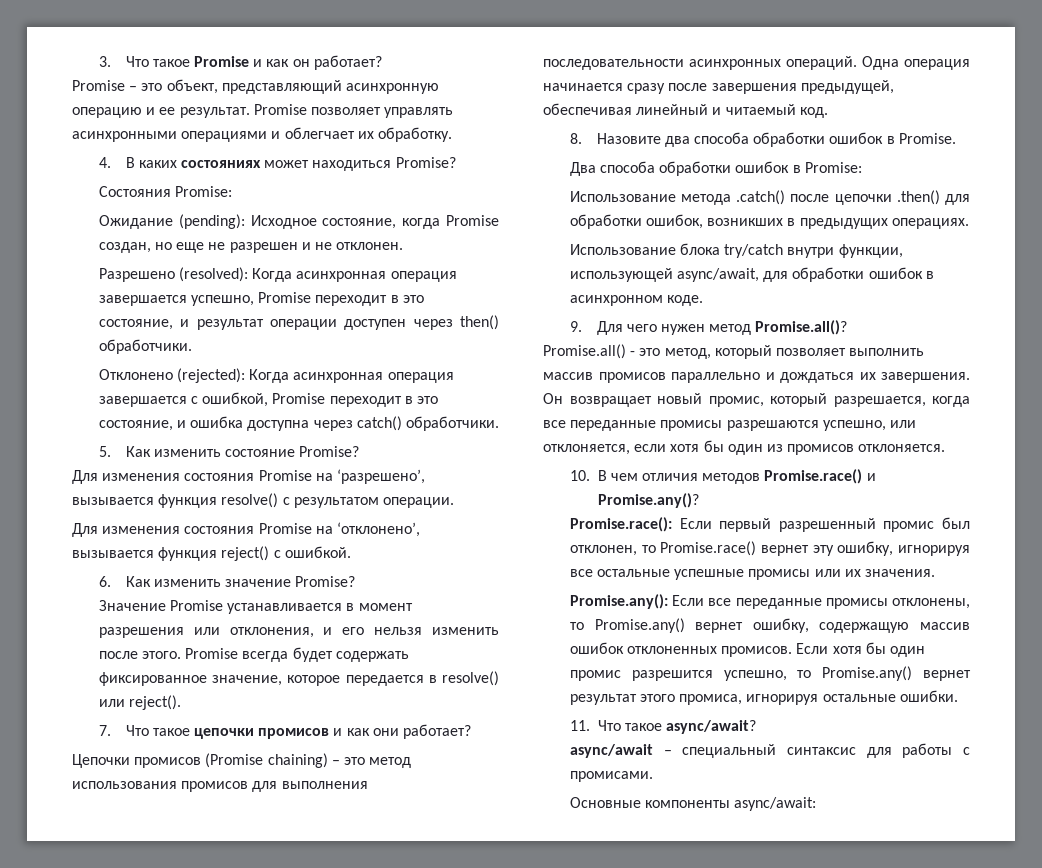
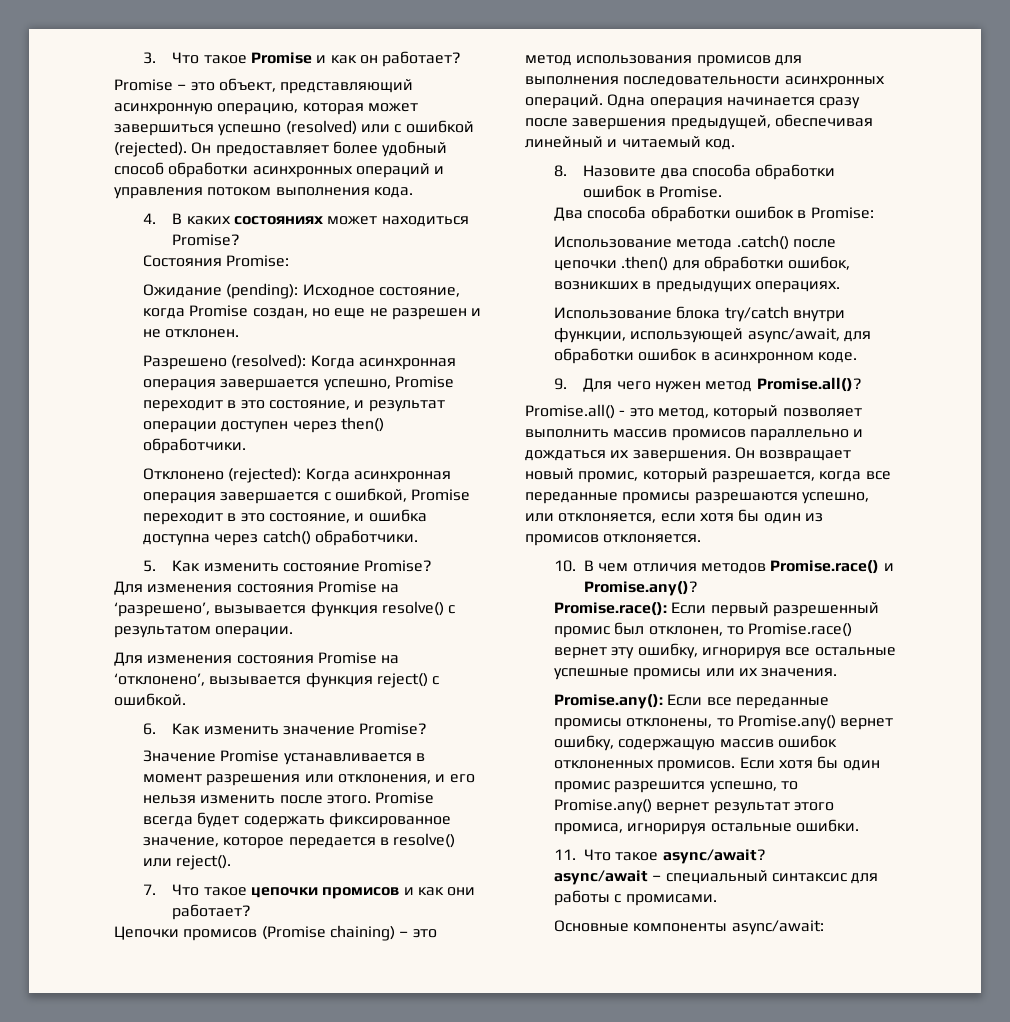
- Promise – это объект, представляющий асинхронную операцию и ее результат. Promise позволяет управлять асинхронными операциями и облегчает их обработку.
+ Promise – это объект, представляющий асинхронную операцию, которая может завершиться успешно (resolved) или с ошибкой (rejected). Он предоставляет более удобный способ обработки асинхронных операций и управления потоком выполнения кода.

